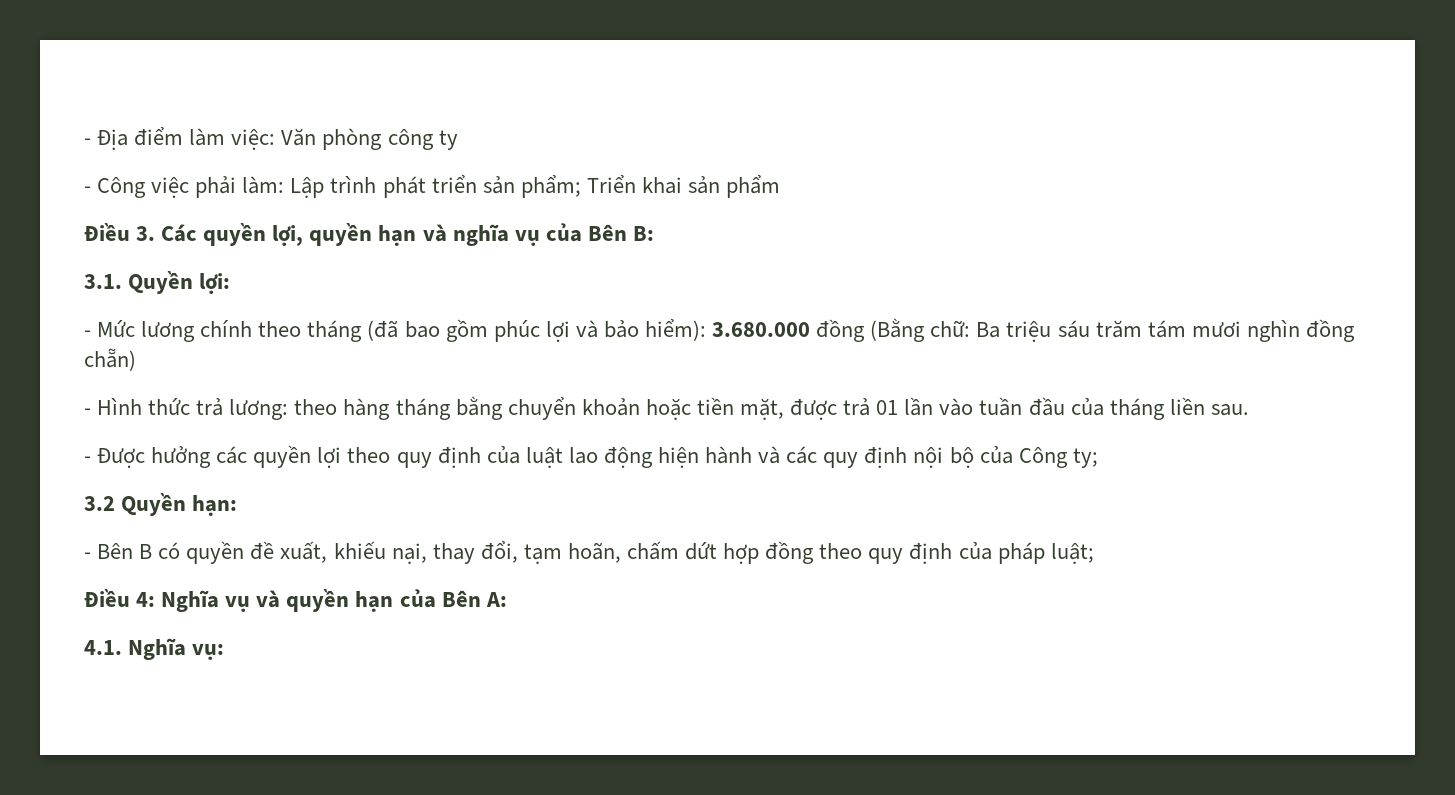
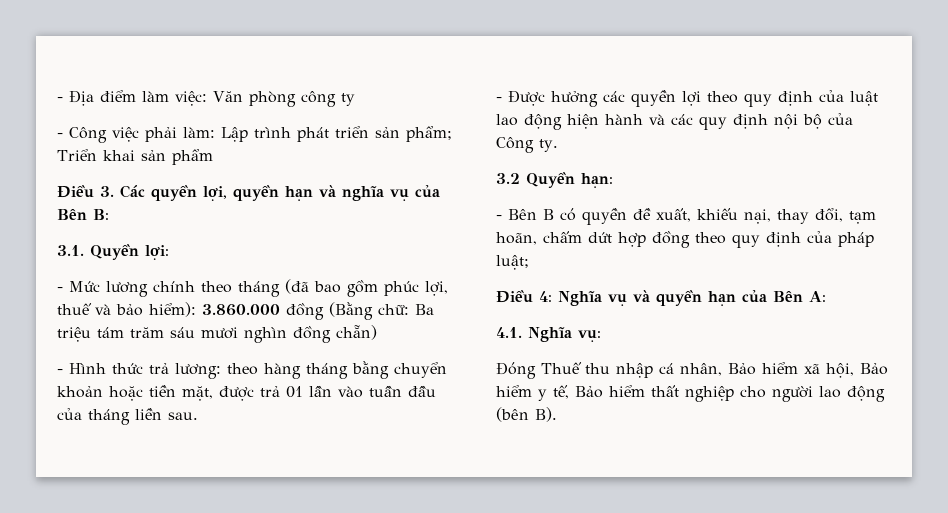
- - Mức lương chính theo tháng (đã bao gồm phúc lợi và bảo hiểm): 3.680.000 đồng (Bằng chữ: Ba triệu sáu trăm tám mươi nghìn đồng chẵn)
+ - Mức lương chính theo tháng (đã bao gồm phúc lợi, thuế và bảo hiểm): 3.860.000 đồng (Bằng chữ: Ba triệu tám trăm sáu mươi nghìn đồng chẵn)
- - Được hưởng các quyền lợi theo quy định của luật lao động hiện hành và các quy định nội bộ của Công ty;
+ - Được hưởng các quyền lợi theo quy định của luật lao động hiện hành và các quy định nội bộ của Công ty.
+ Đóng Thuế thu nhập cá nhân, Bảo hiểm xã hội, Bảo hiểm y tế, Bảo hiểm thất nghiệp cho người lao động (bên B).

